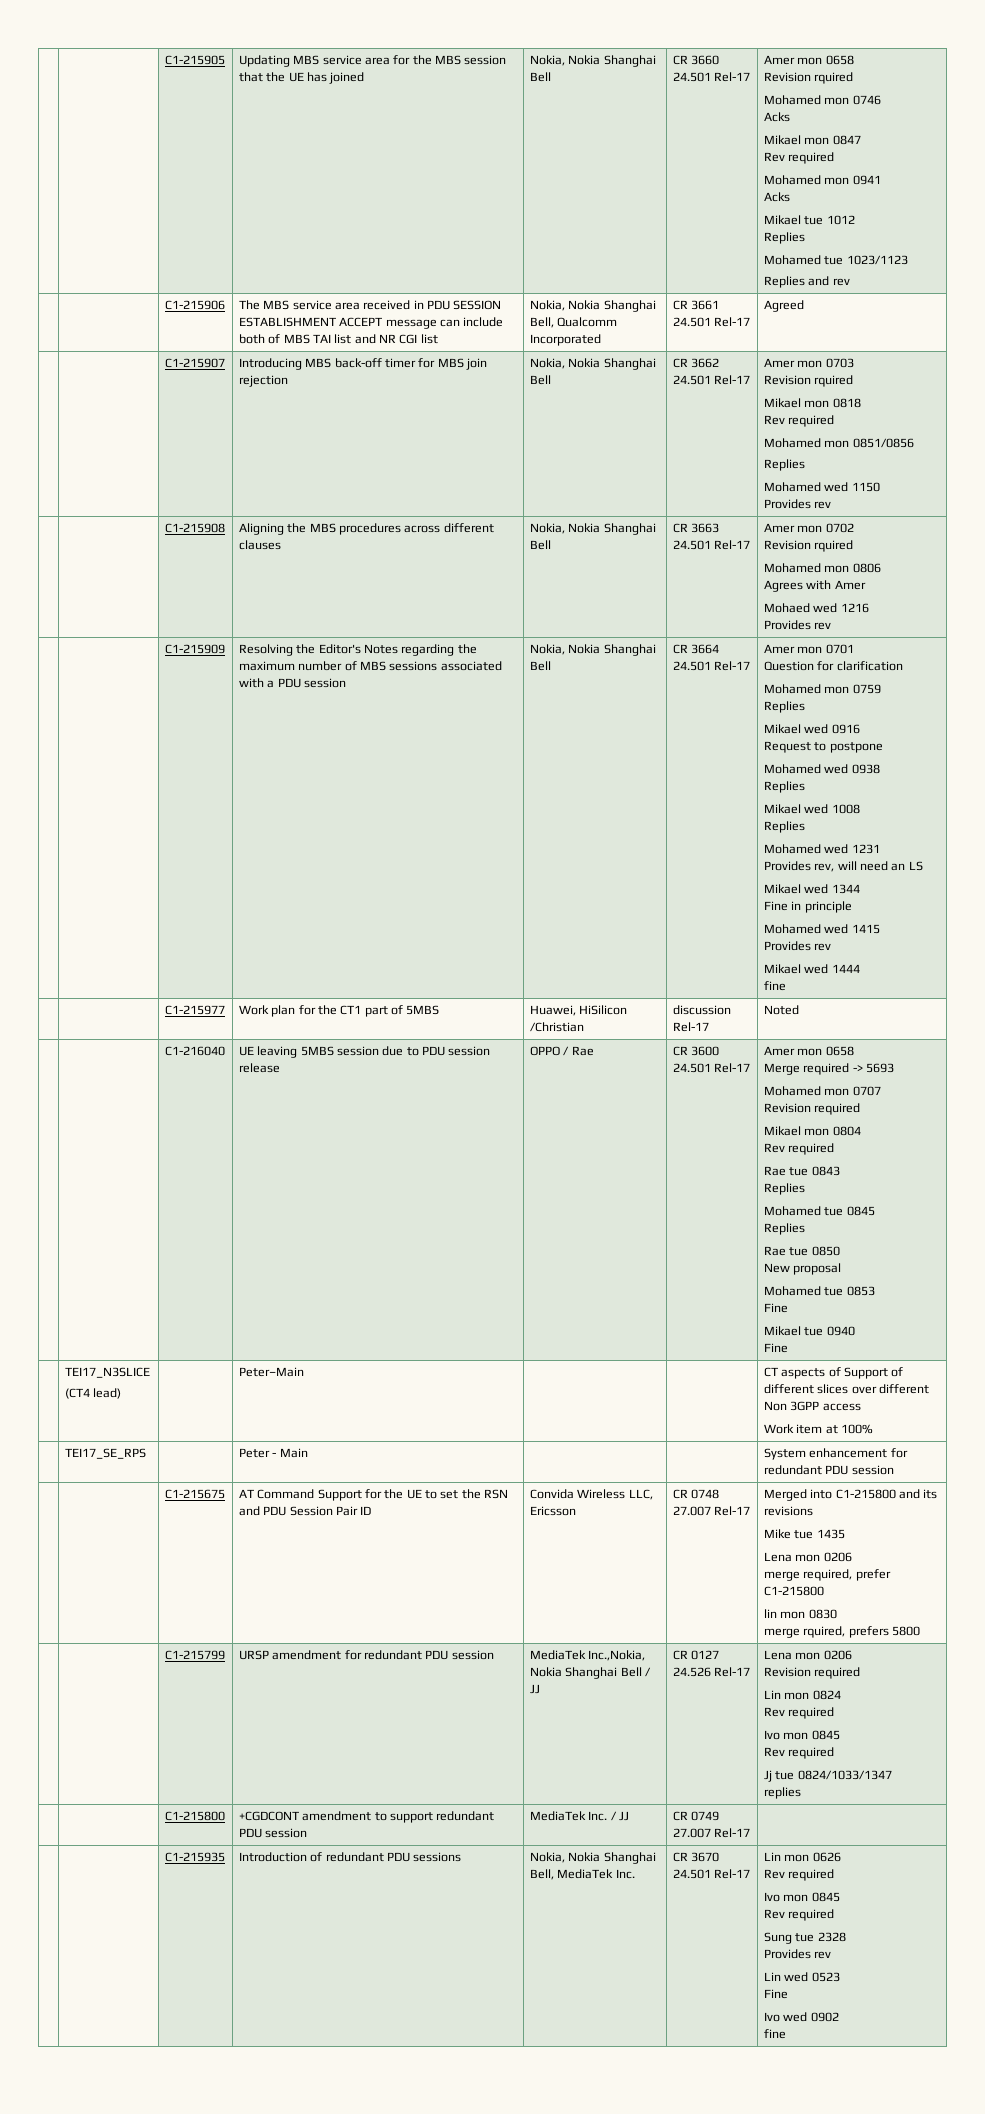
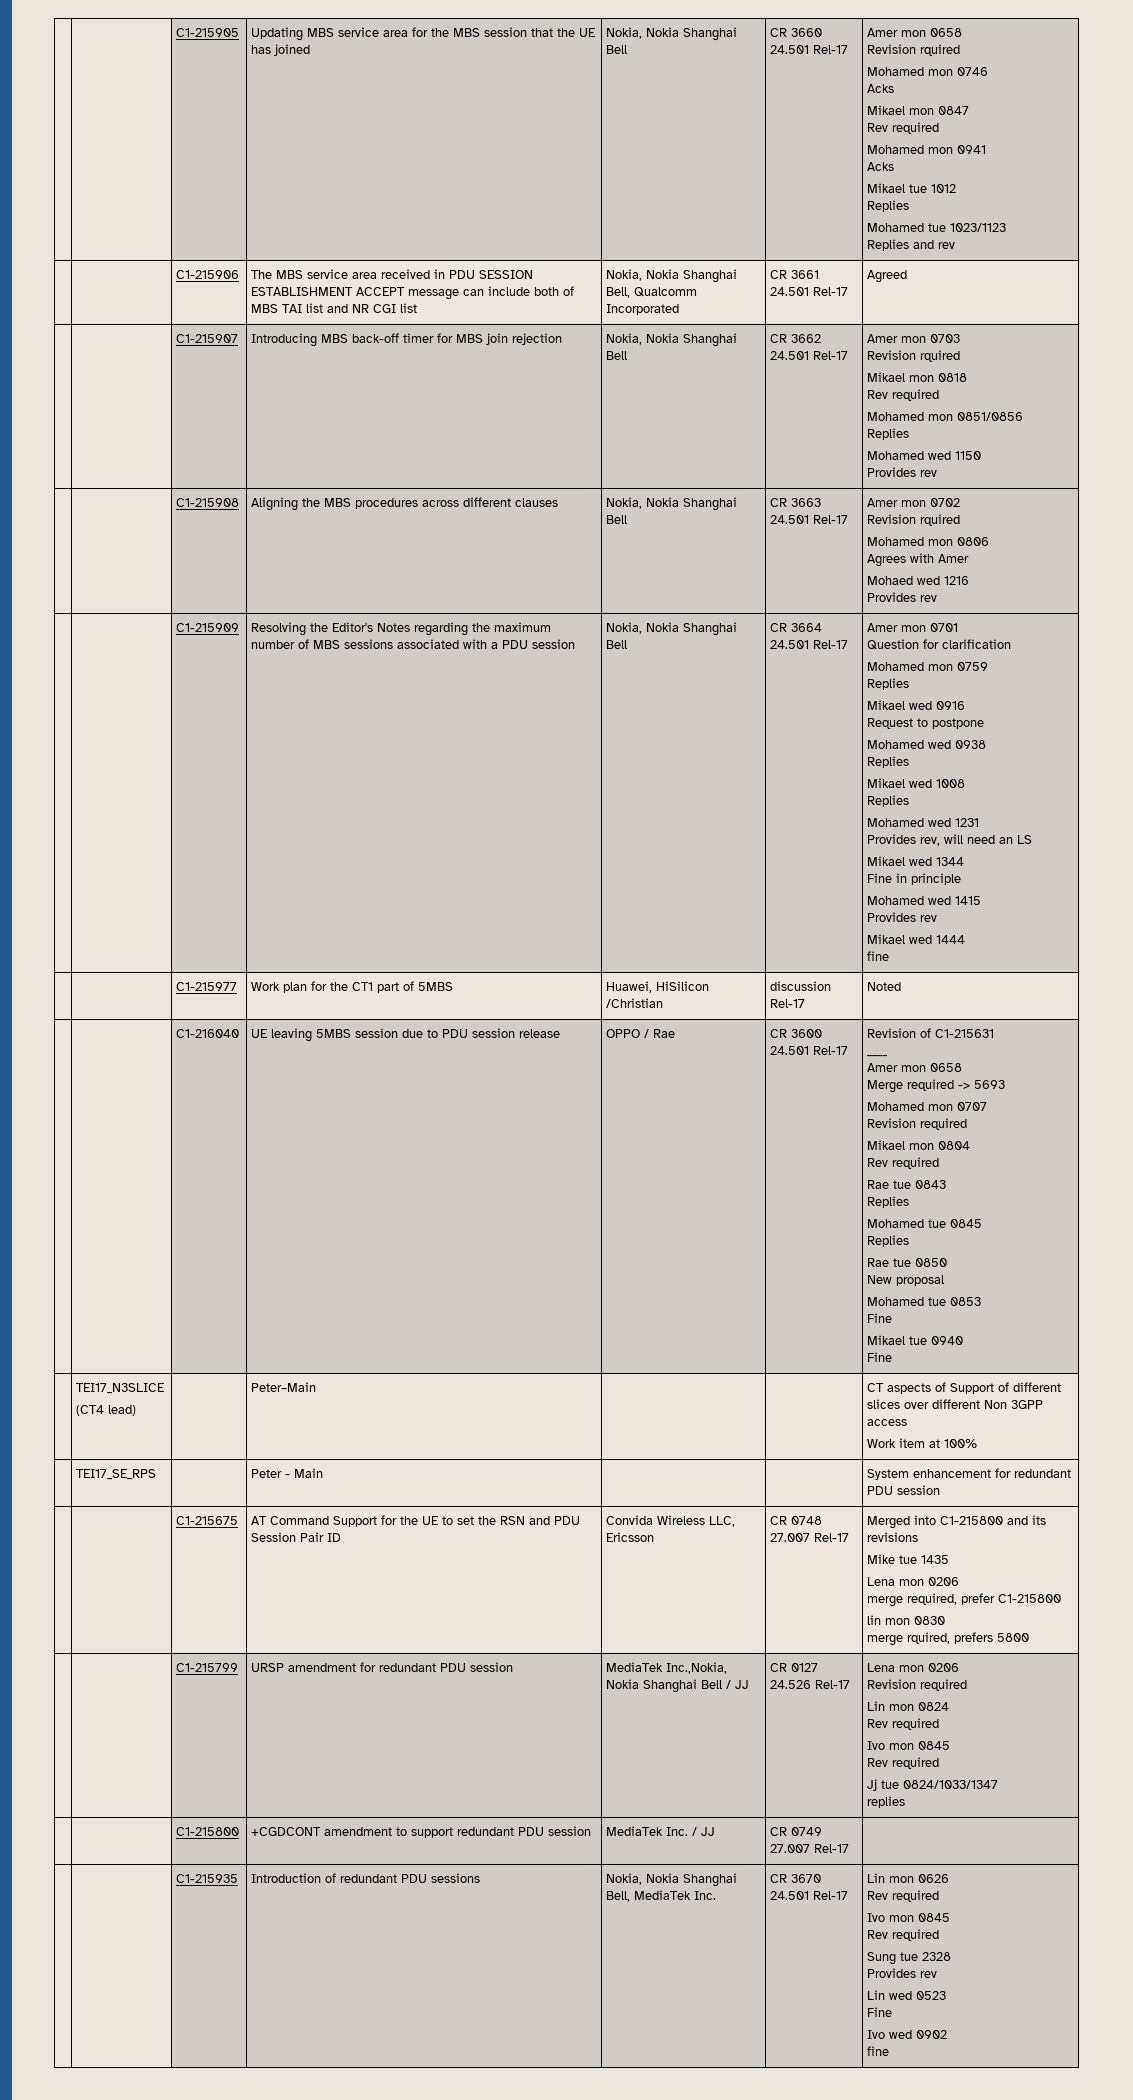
+ Revision of C1-215631
+ ____

